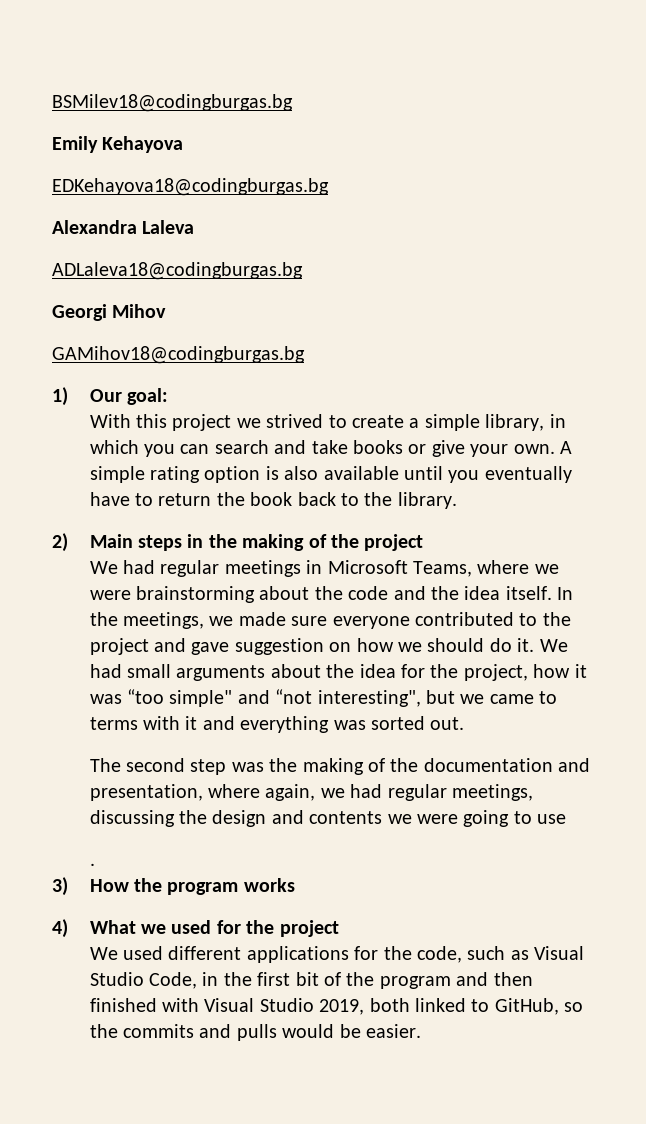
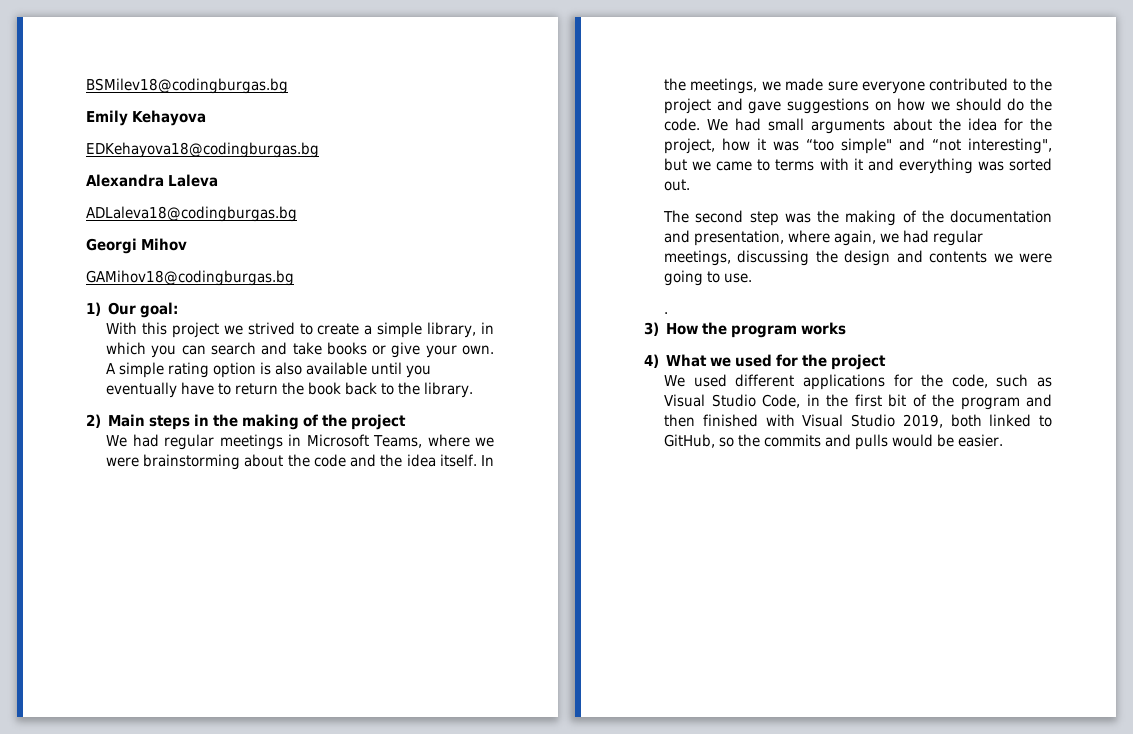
- In the meetings, we made sure everyone contributed to the project and gave suggestion on how we should do it.
+ In the meetings, we made sure everyone contributed to the project and gave suggestions on how we should do the code.
- The second step was the making of the documentation and presentation, where again, we had regular meetings, discussing the design and contents we were going to use
+ The second step was the making of the documentation and presentation, where again, we had regular meetings, discussing the design and contents we were going to use.

